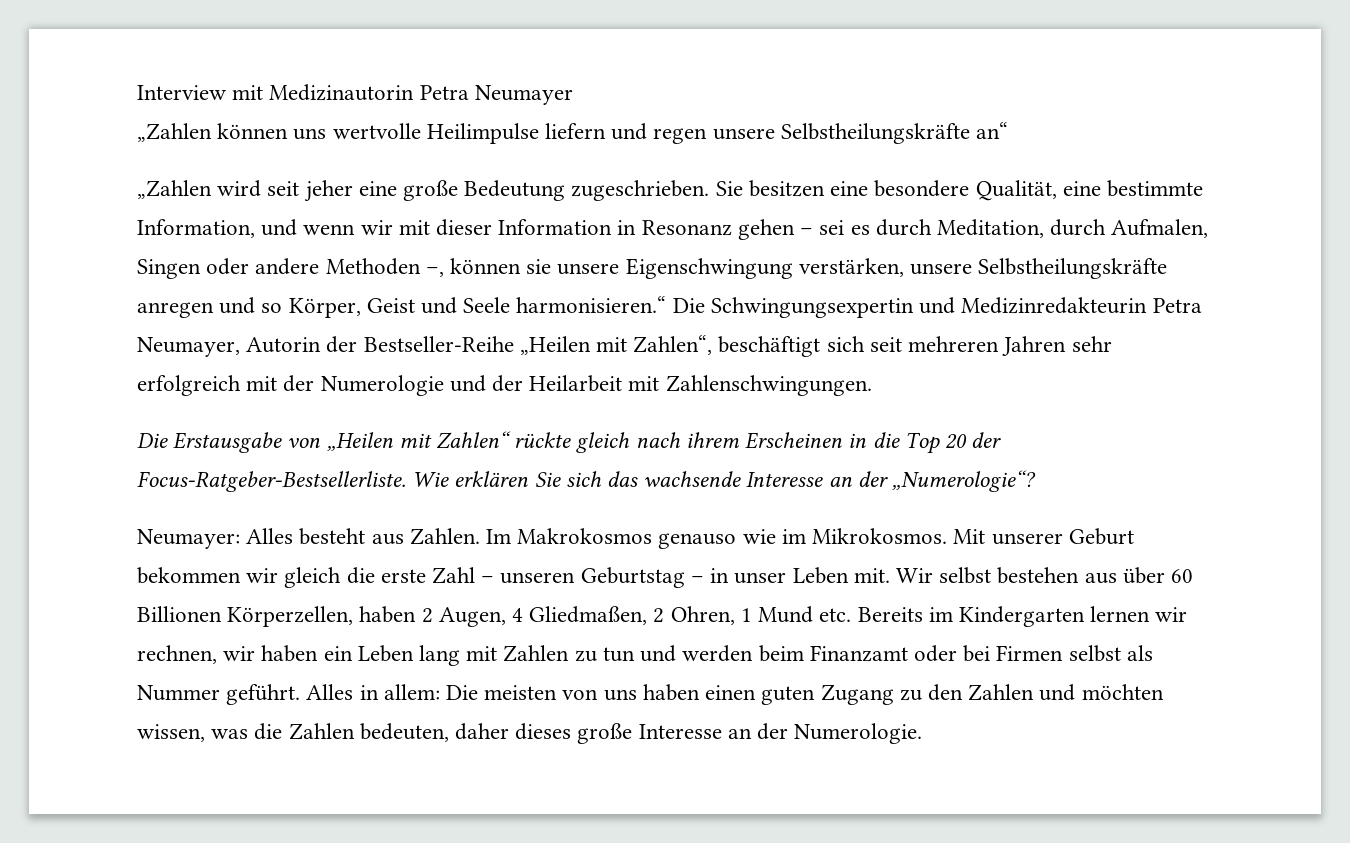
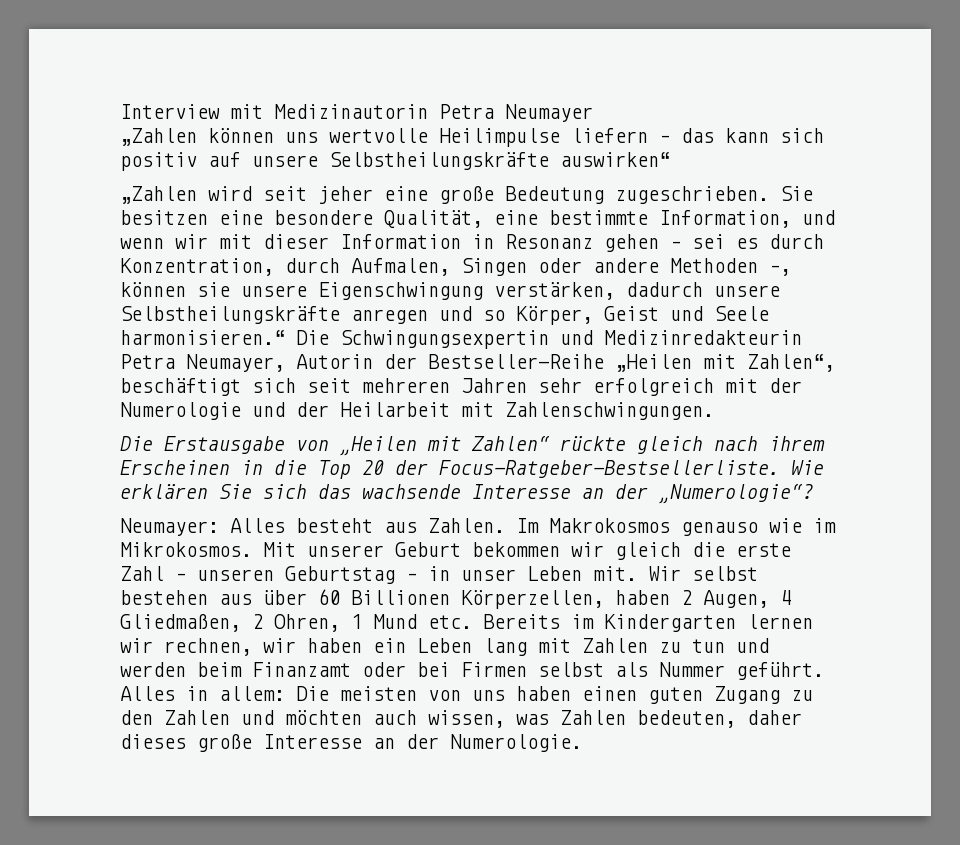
- „Zahlen können uns wertvolle Heilimpulse liefern und regen unsere Selbstheilungskräfte an“
+ „Zahlen können uns wertvolle Heilimpulse liefern – das kann sich positiv auf unsere Selbstheilungskräfte auswirken“
- Sie besitzen eine besondere Qualität, eine bestimmte Information, und wenn wir mit dieser Information in Resonanz gehen – sei es durch Meditation, durch Aufmalen, Singen oder andere Methoden –, können sie unsere Eigenschwingung verstärken, unsere Selbstheilungskräfte anregen und so Körper, Geist und Seele harmonisieren.“ Die Schwingungsexpertin und Medizinredakteurin Petra Neumayer, Autorin der Bestseller-Reihe „Heilen mit Zahlen“, beschäftigt sich seit mehreren Jahren sehr erfolgreich mit der Numerologie und der Heilarbeit mit Zahlenschwingungen.
+ Sie besitzen eine besondere Qualität, eine bestimmte Information, und wenn wir mit dieser Information in Resonanz gehen – sei es durch Konzentration, durch Aufmalen, Singen oder andere Methoden –, können sie unsere Eigenschwingung verstärken, dadurch unsere Selbstheilungskräfte anregen und so Körper, Geist und Seele harmonisieren.“ Die Schwingungsexpertin und Medizinredakteurin Petra Neumayer, Autorin der Bestseller-Reihe „Heilen mit Zahlen“, beschäftigt sich seit mehreren Jahren sehr erfolgreich mit der Numerologie und der Heilarbeit mit Zahlenschwingungen.
- Alles in allem: Die meisten von uns haben einen guten Zugang zu den Zahlen und möchten wissen, was die Zahlen bedeuten, daher dieses große Interesse an der Numerologie.
+ Alles in allem: Die meisten von uns haben einen guten Zugang zu den Zahlen und möchten auch wissen, was Zahlen bedeuten, daher dieses große Interesse an der Numerologie.

